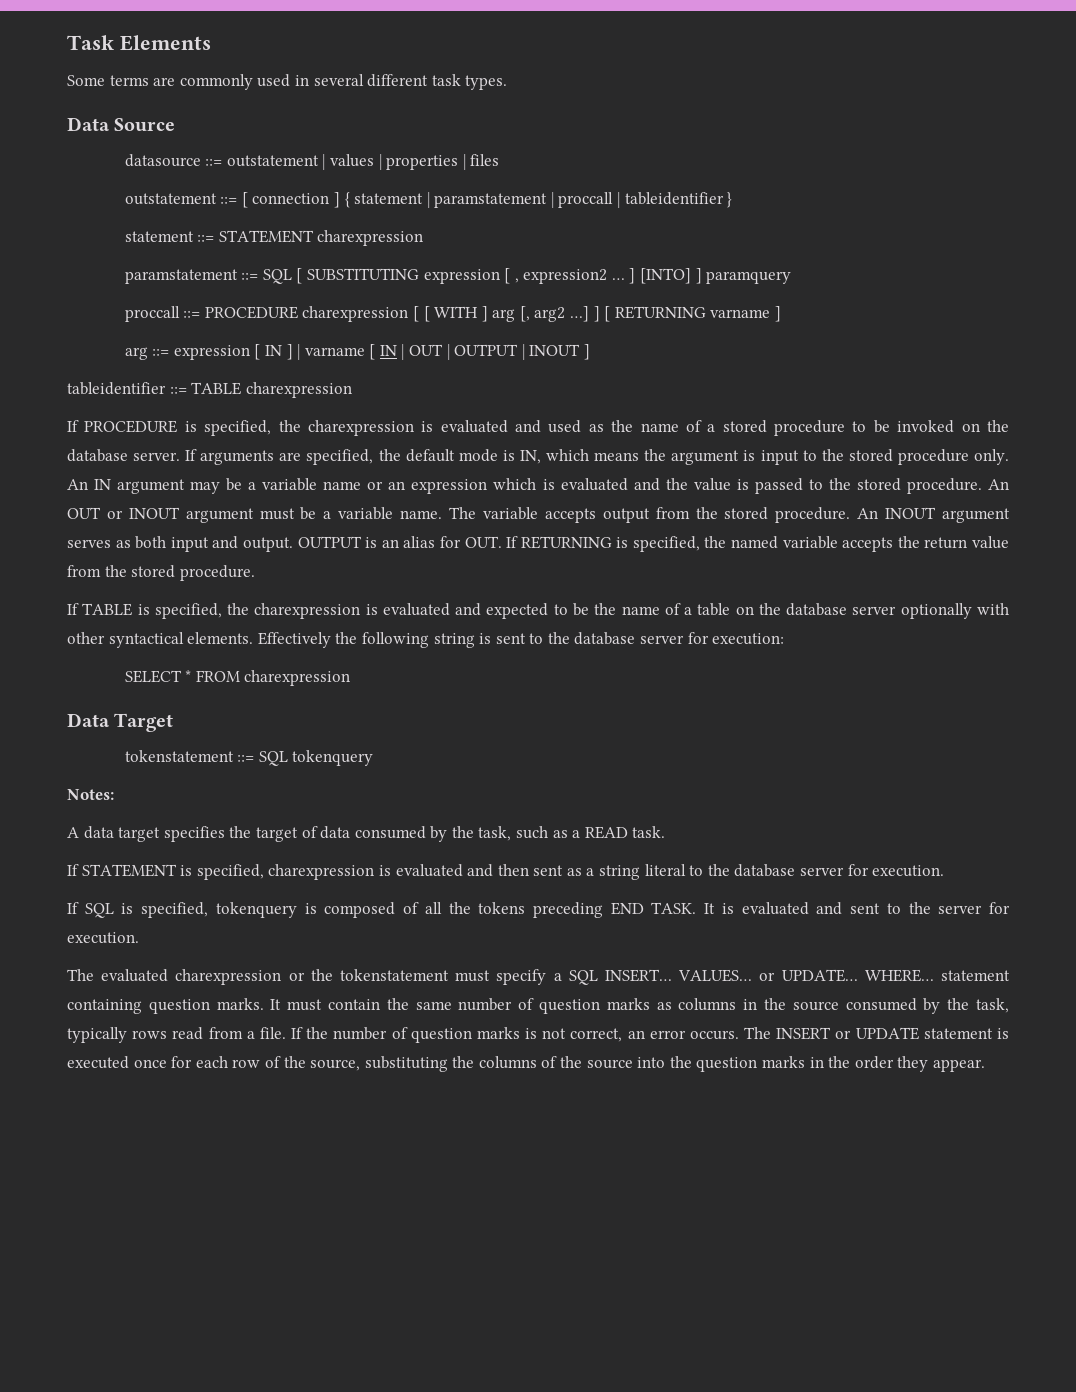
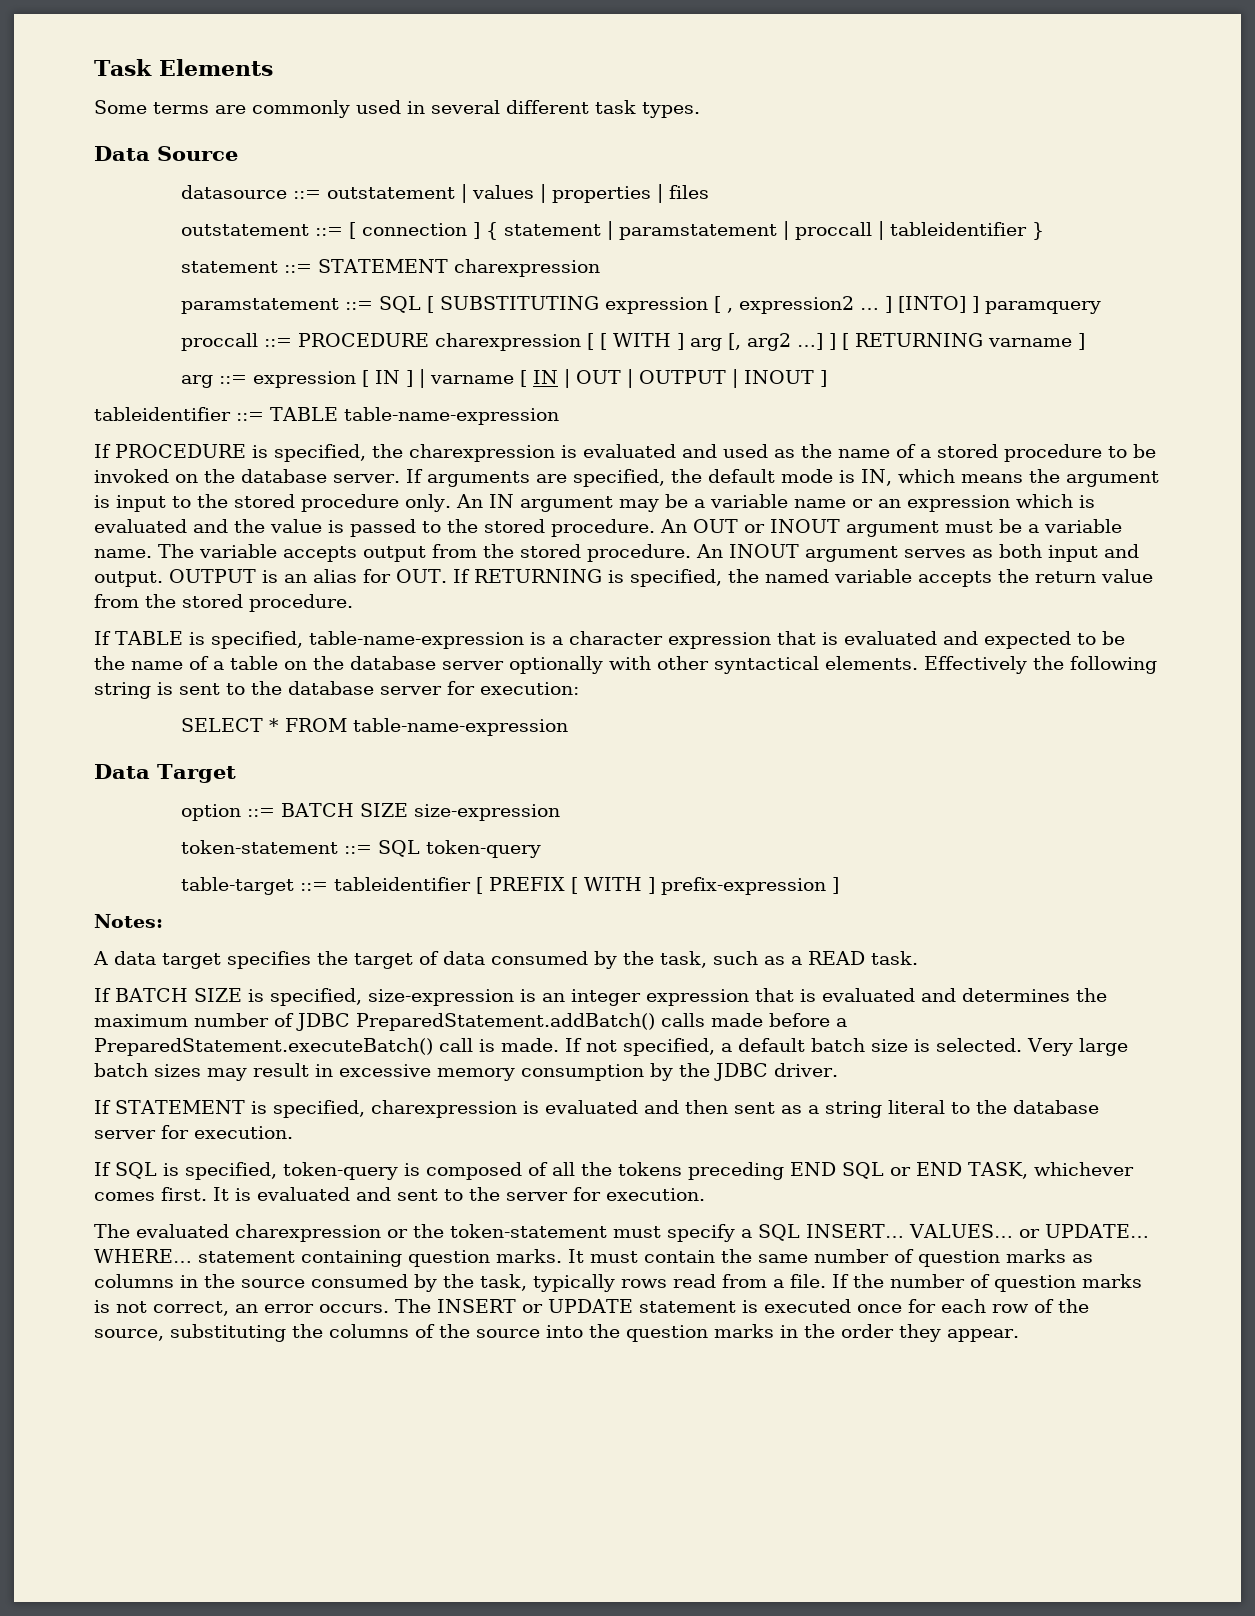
- tableidentifier ::= TABLE charexpression
+ tableidentifier ::= TABLE table-name-expression
- If TABLE is specified, the charexpression is evaluated and expected to be the name of a table on the database server optionally with other syntactical elements.
+ If TABLE is specified, table-name-expression is a character expression that is evaluated and expected to be the name of a table on the database server optionally with other syntactical elements.
- SELECT * FROM charexpression
+ SELECT * FROM table-name-expression
- tokenstatement ::= SQL tokenquery
+ option ::= BATCH SIZE size-expression
+ token-statement ::= SQL token-query
+ table-target ::= tableidentifier [ PREFIX [ WITH ] prefix-expression ]
+ If BATCH SIZE is specified, size-expression is an integer expression that is evaluated and determines the maximum number of JDBC PreparedStatement.addBatch() calls made before a PreparedStatement.executeBatch() call is made. If not specified, a default batch size is selected. Very large batch sizes may result in excessive memory consumption by the JDBC driver.
- If SQL is specified, tokenquery is composed of all the tokens preceding END TASK.
+ If SQL is specified, token-query is composed of all the tokens preceding END SQL or END TASK, whichever comes first.
- The evaluated charexpression or the tokenstatement must specify a SQL INSERT…
+ The evaluated charexpression or the token-statement must specify a SQL INSERT…

